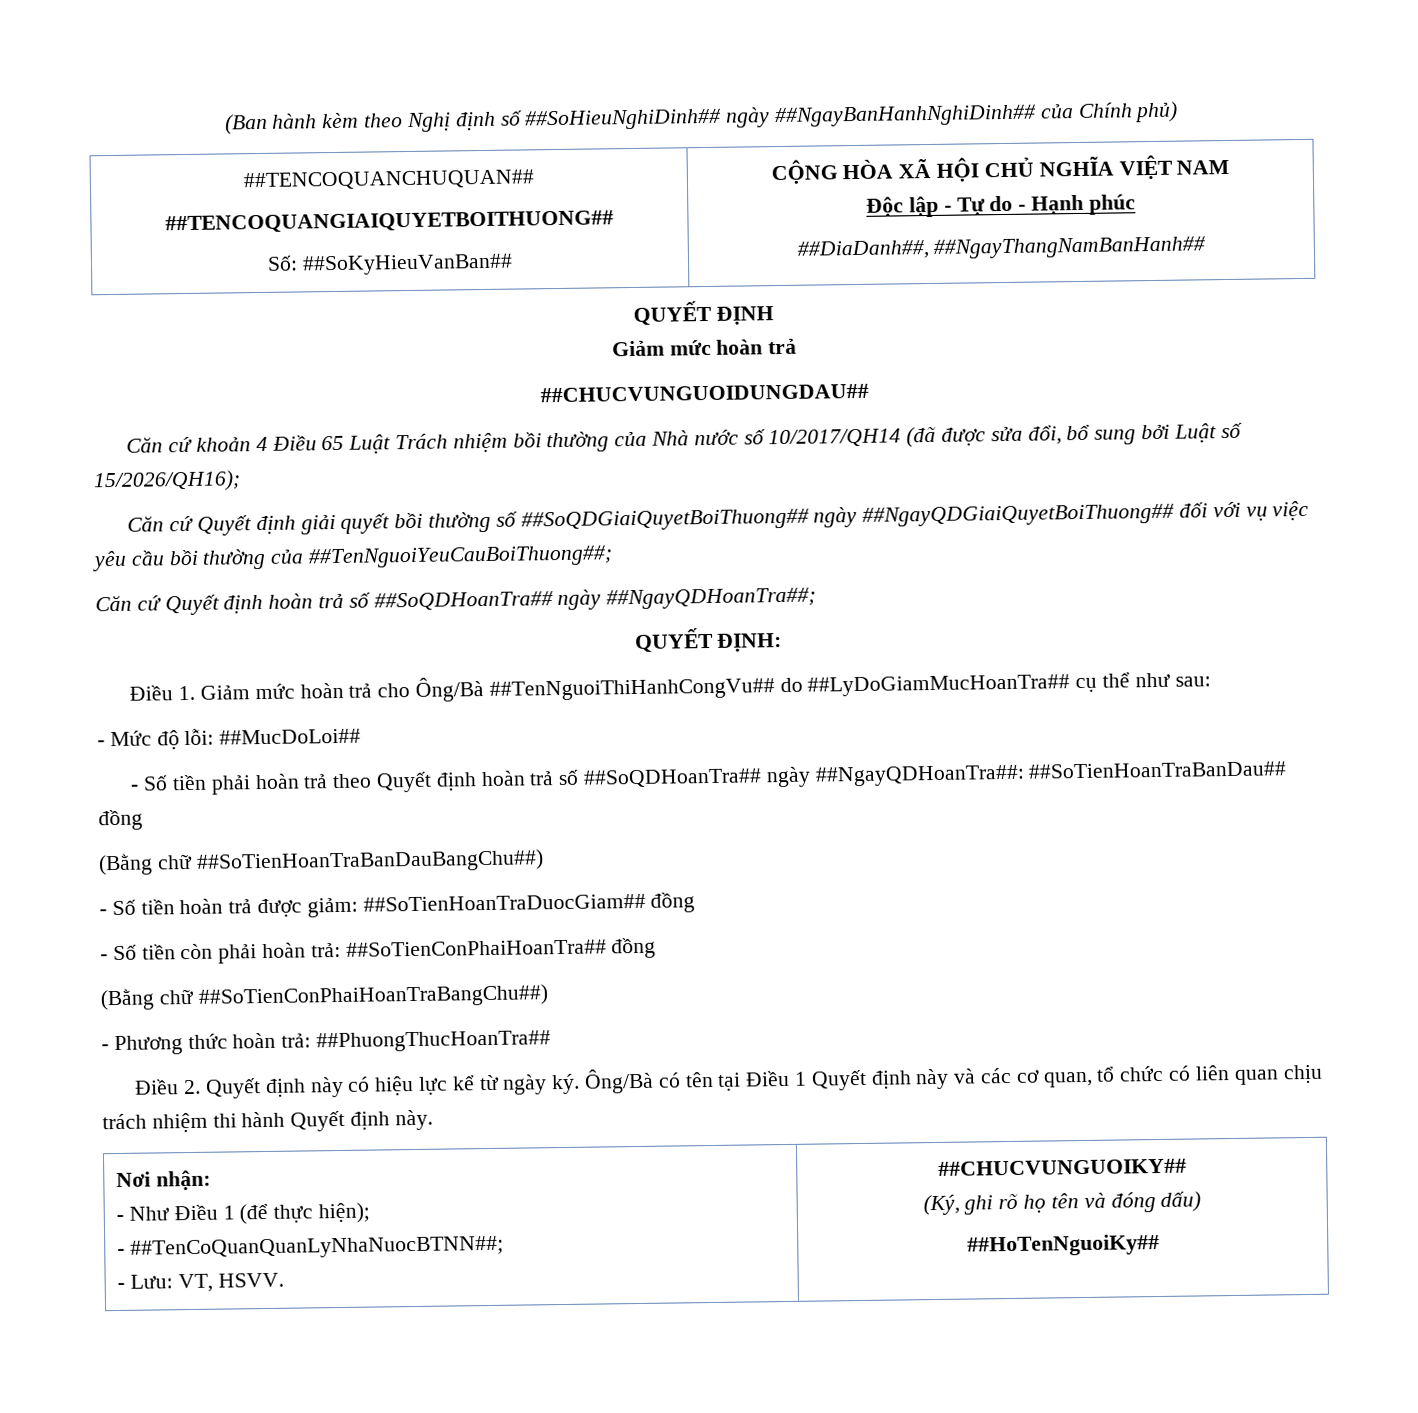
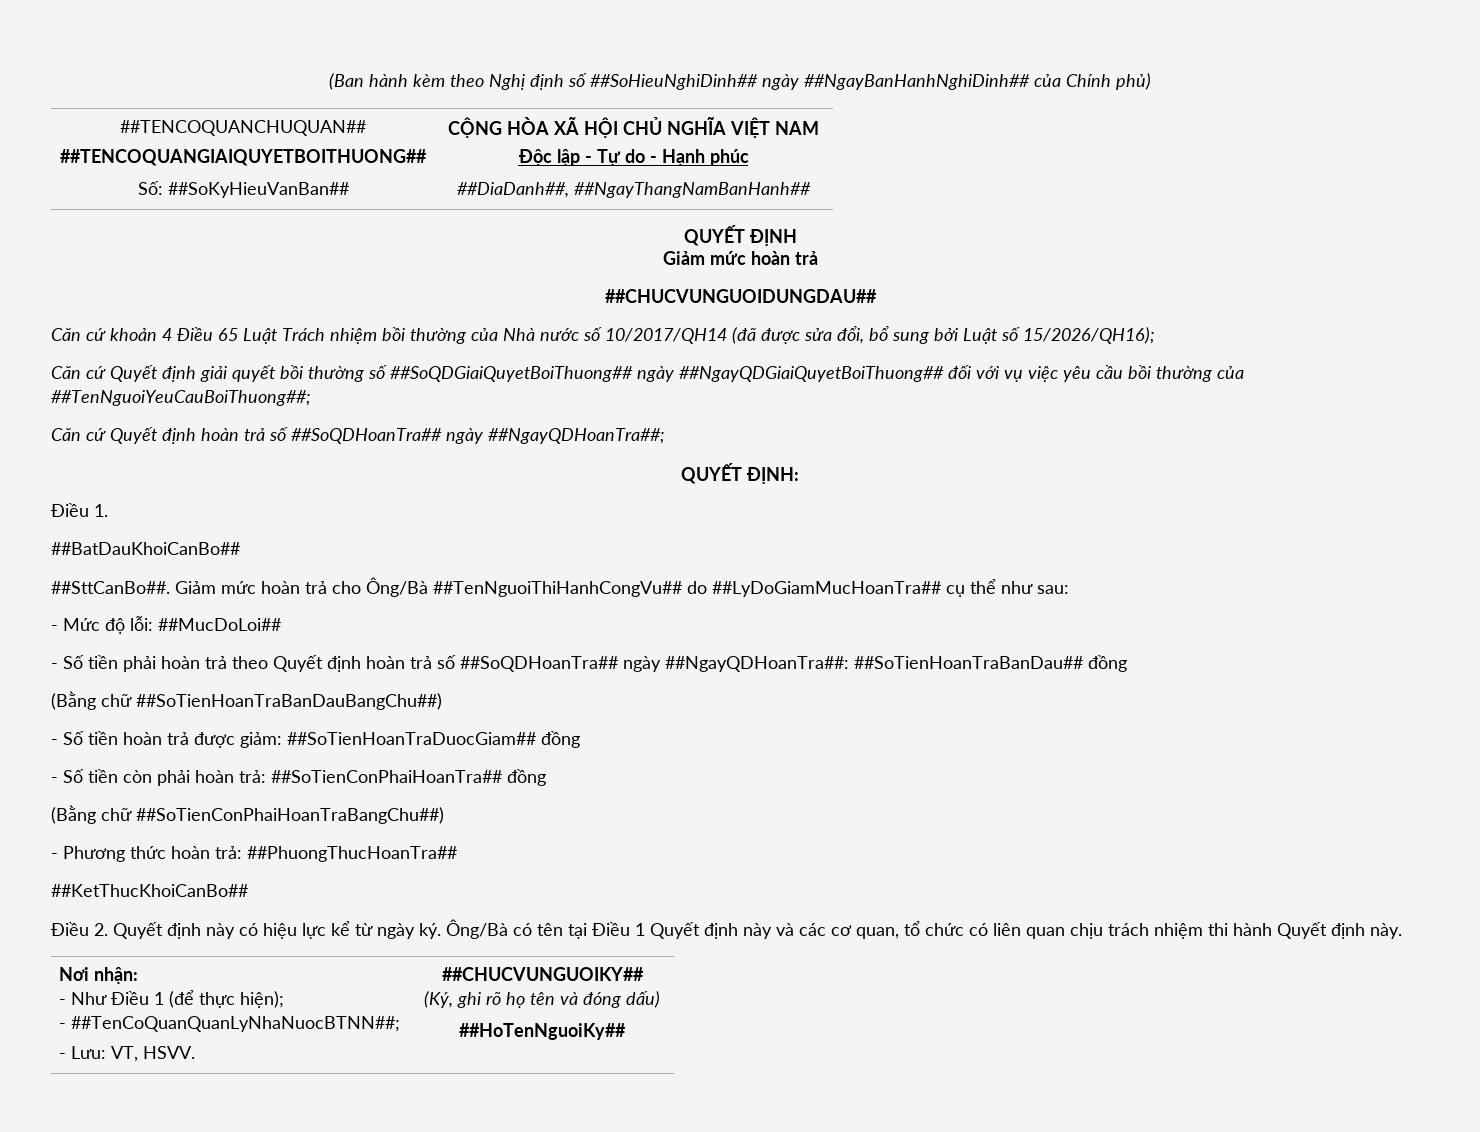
- Điều 1. Giảm mức hoàn trả cho Ông/Bà ##TenNguoiThiHanhCongVu## do ##LyDoGiamMucHoanTra## cụ thể như sau:
+ Điều 1.
+ ##BatDauKhoiCanBo##
+ ##SttCanBo##. Giảm mức hoàn trả cho Ông/Bà ##TenNguoiThiHanhCongVu## do ##LyDoGiamMucHoanTra## cụ thể như sau:
+ ##KetThucKhoiCanBo##

